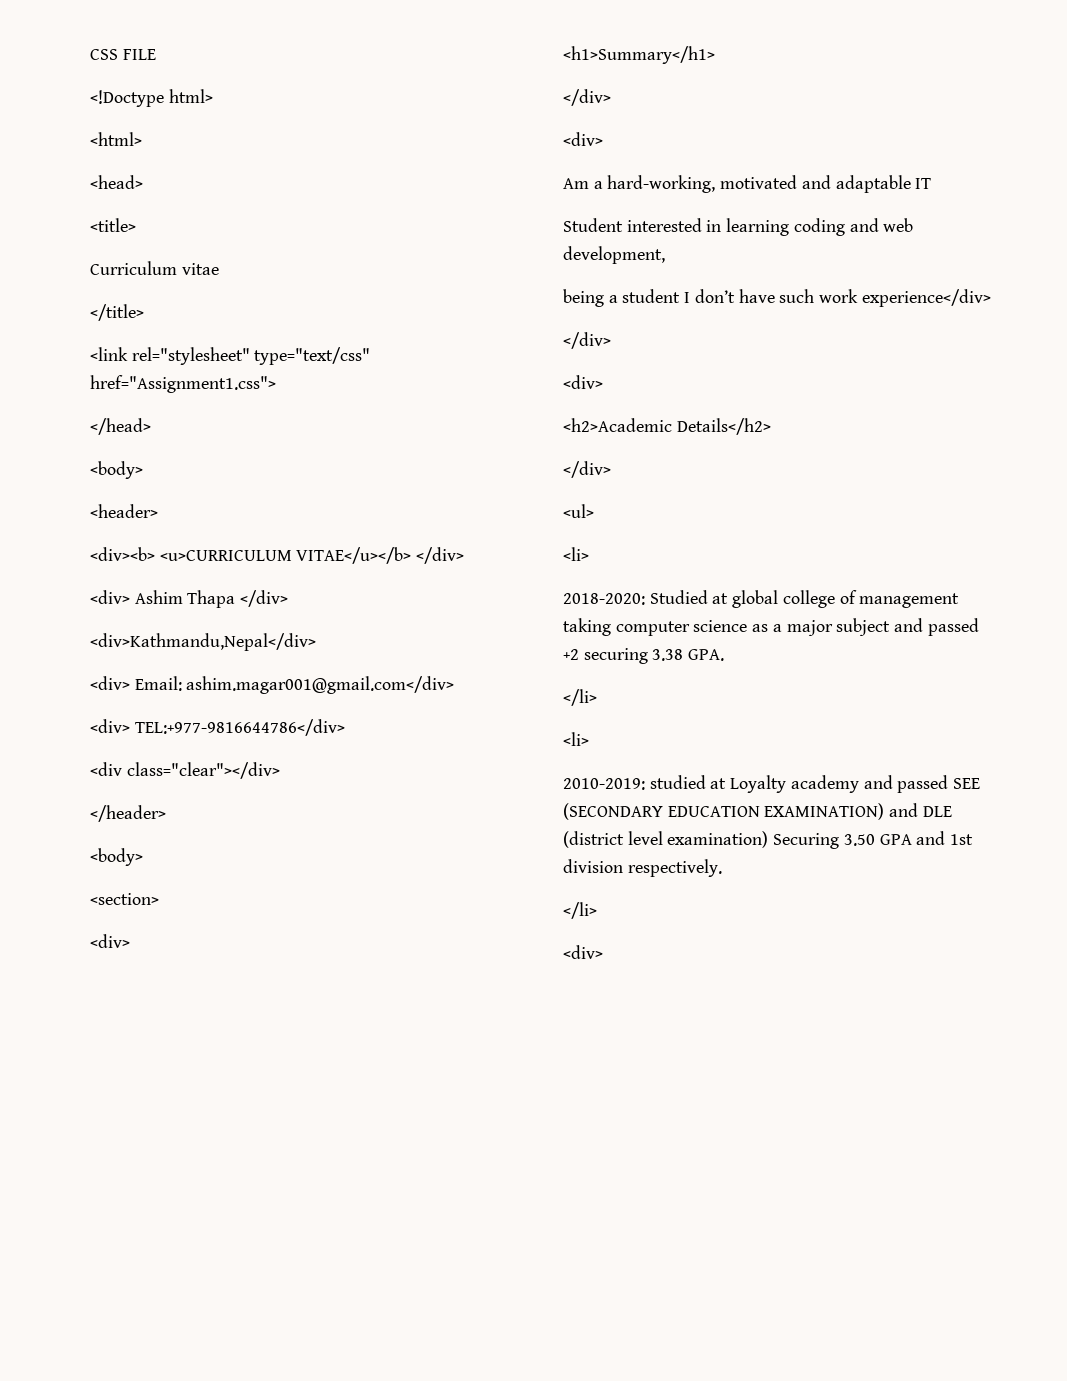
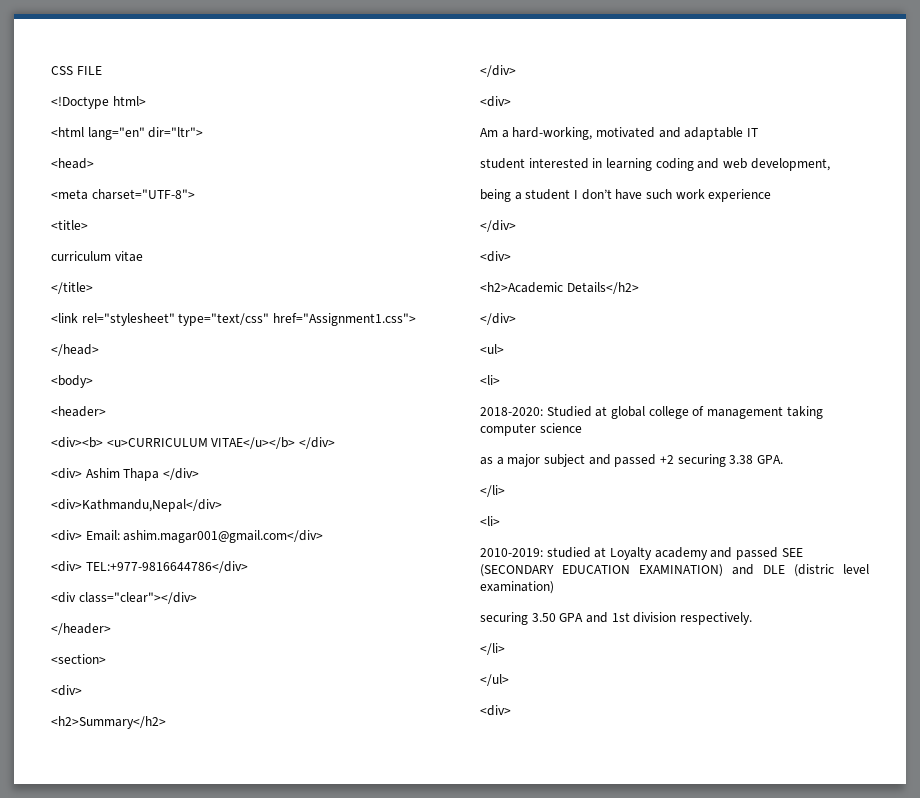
- <html>
+ <html lang="en" dir="ltr">
+ <meta charset="UTF-8">
- Curriculum vitae
+ curriculum vitae
  </header>
- <body>
- <h1>Summary</h1>
+ <h2>Summary</h2>
- Student interested in learning coding and web development,
+ student interested in learning coding and web development,
- being a student I don’t have such work experience</div>
+ being a student I don’t have such work experience
- 2018-2020: Studied at global college of management taking computer science as a major subject and passed +2 securing 3.38 GPA.
+ 2018-2020: Studied at global college of management taking computer science
+ as a major subject and passed +2 securing 3.38 GPA.
- 2010-2019: studied at Loyalty academy and passed SEE (SECONDARY EDUCATION EXAMINATION) and DLE (district level examination) Securing 3.50 GPA and 1st division respectively.
+ 2010-2019: studied at Loyalty academy and passed SEE (SECONDARY EDUCATION EXAMINATION) and DLE (distric level examination)
+ securing 3.50 GPA and 1st division respectively.
+ </ul>

